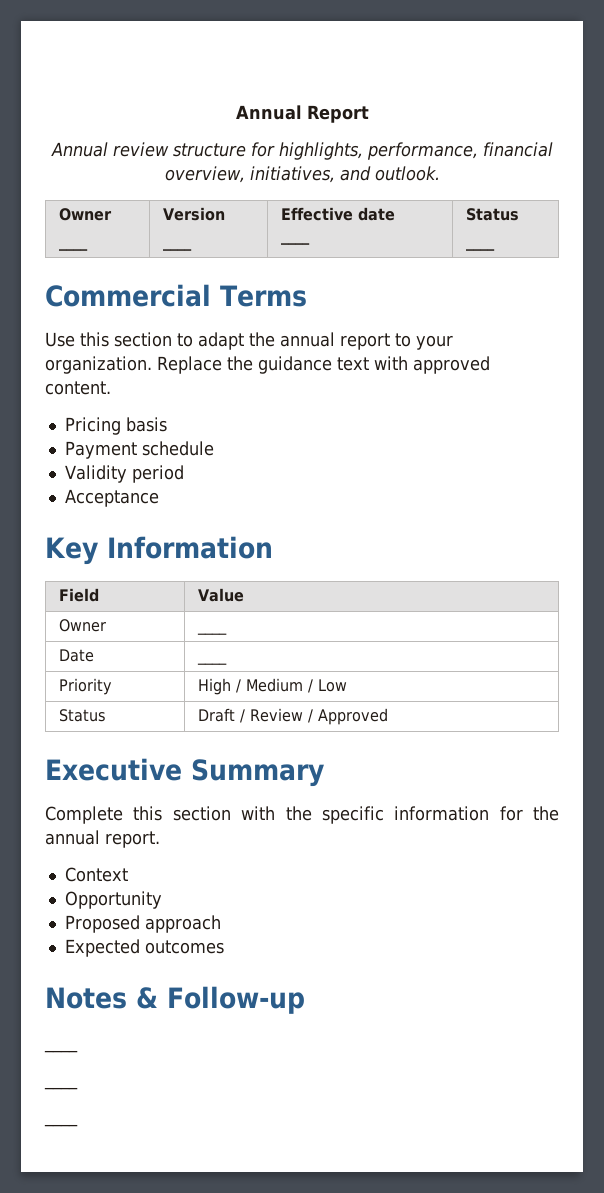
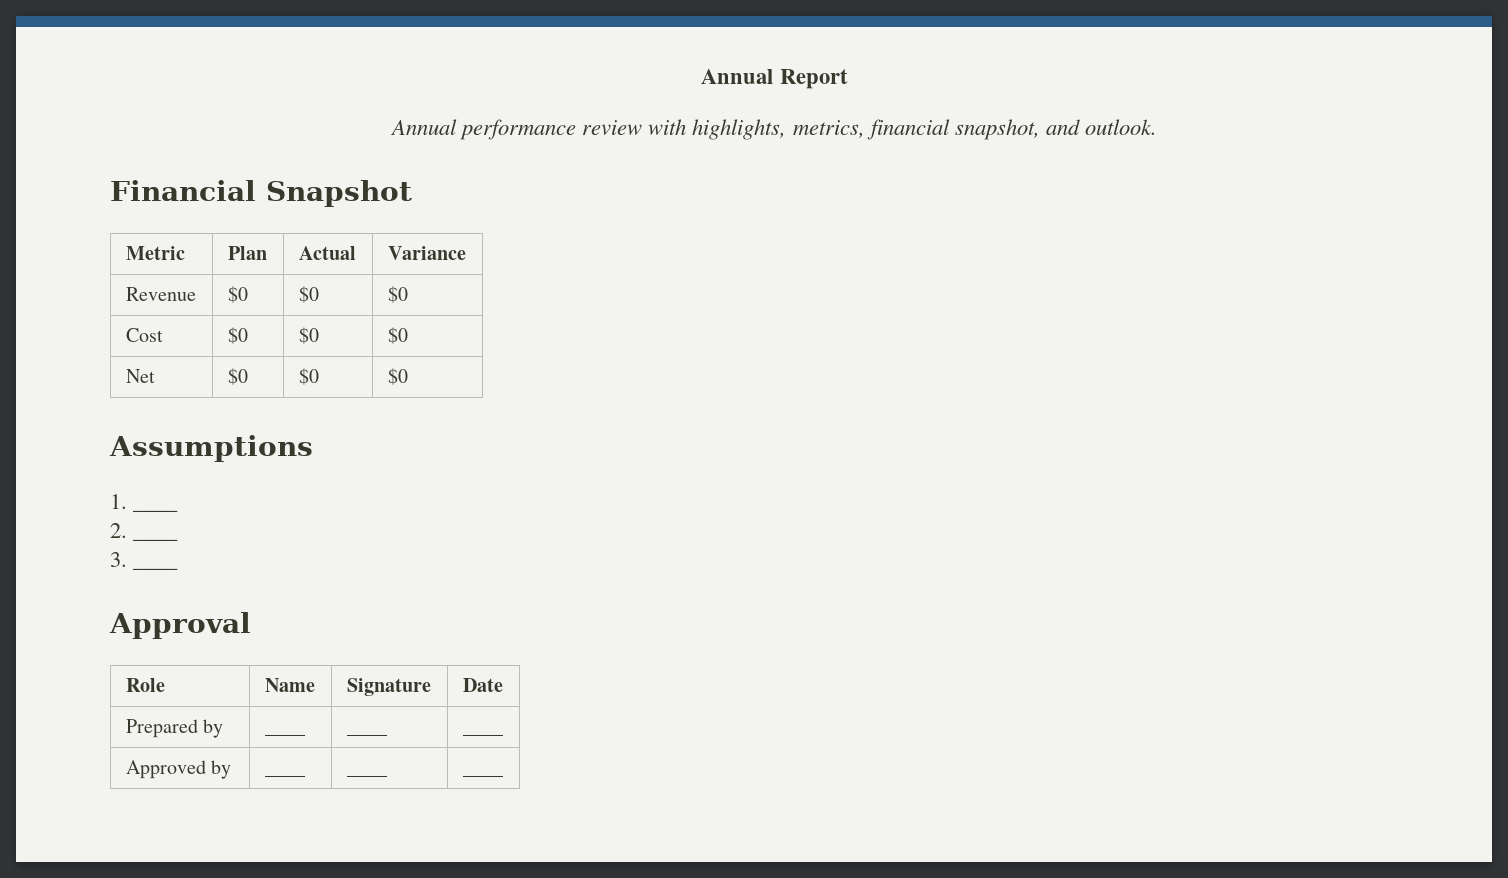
- Annual review structure for highlights, performance, financial overview, initiatives, and outlook.
- Owner
- ____ | Version
- ____ | Effective date
- ____ | Status
- ____
- Commercial Terms
- Use this section to adapt the annual report to your organization. Replace the guidance text with approved content.
- Pricing basis
- Payment schedule
- Validity period
- Acceptance
- Key Information
- Field | Value
- Owner | ____
- Date | ____
- Priority | High / Medium / Low
- Status | Draft / Review / Approved
- Executive Summary
- Complete this section with the specific information for the annual report.
- Context
- Opportunity
- Proposed approach
- Expected outcomes
- Notes & Follow-up
- ____
- ____
- ____
+ Annual performance review with highlights, metrics, financial snapshot, and outlook.
+ Financial Snapshot
+ Metric | Plan | Actual | Variance
+ Revenue | $0 | $0 | $0
+ Cost | $0 | $0 | $0
+ Net | $0 | $0 | $0
+ Assumptions
+ 1. ____
+ 2. ____
+ 3. ____
+ Approval
+ Role | Name | Signature | Date
+ Prepared by | ____ | ____ | ____
+ Approved by | ____ | ____ | ____

